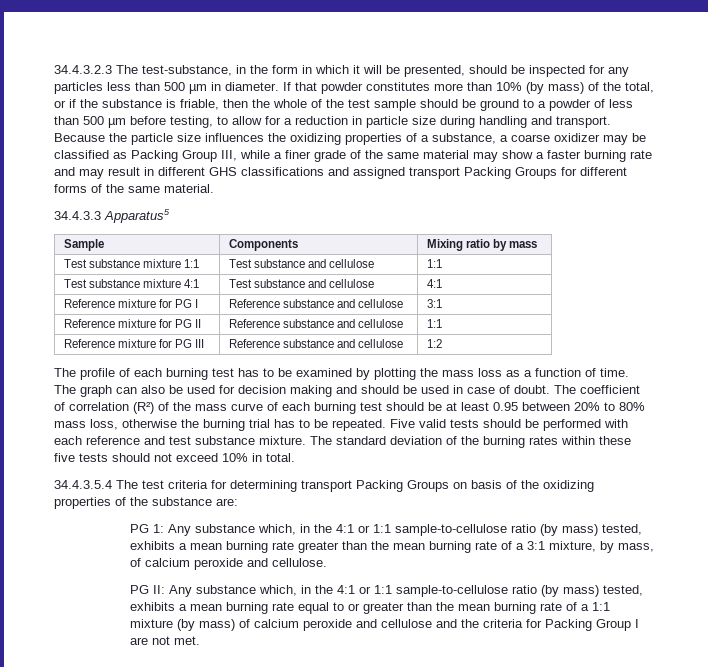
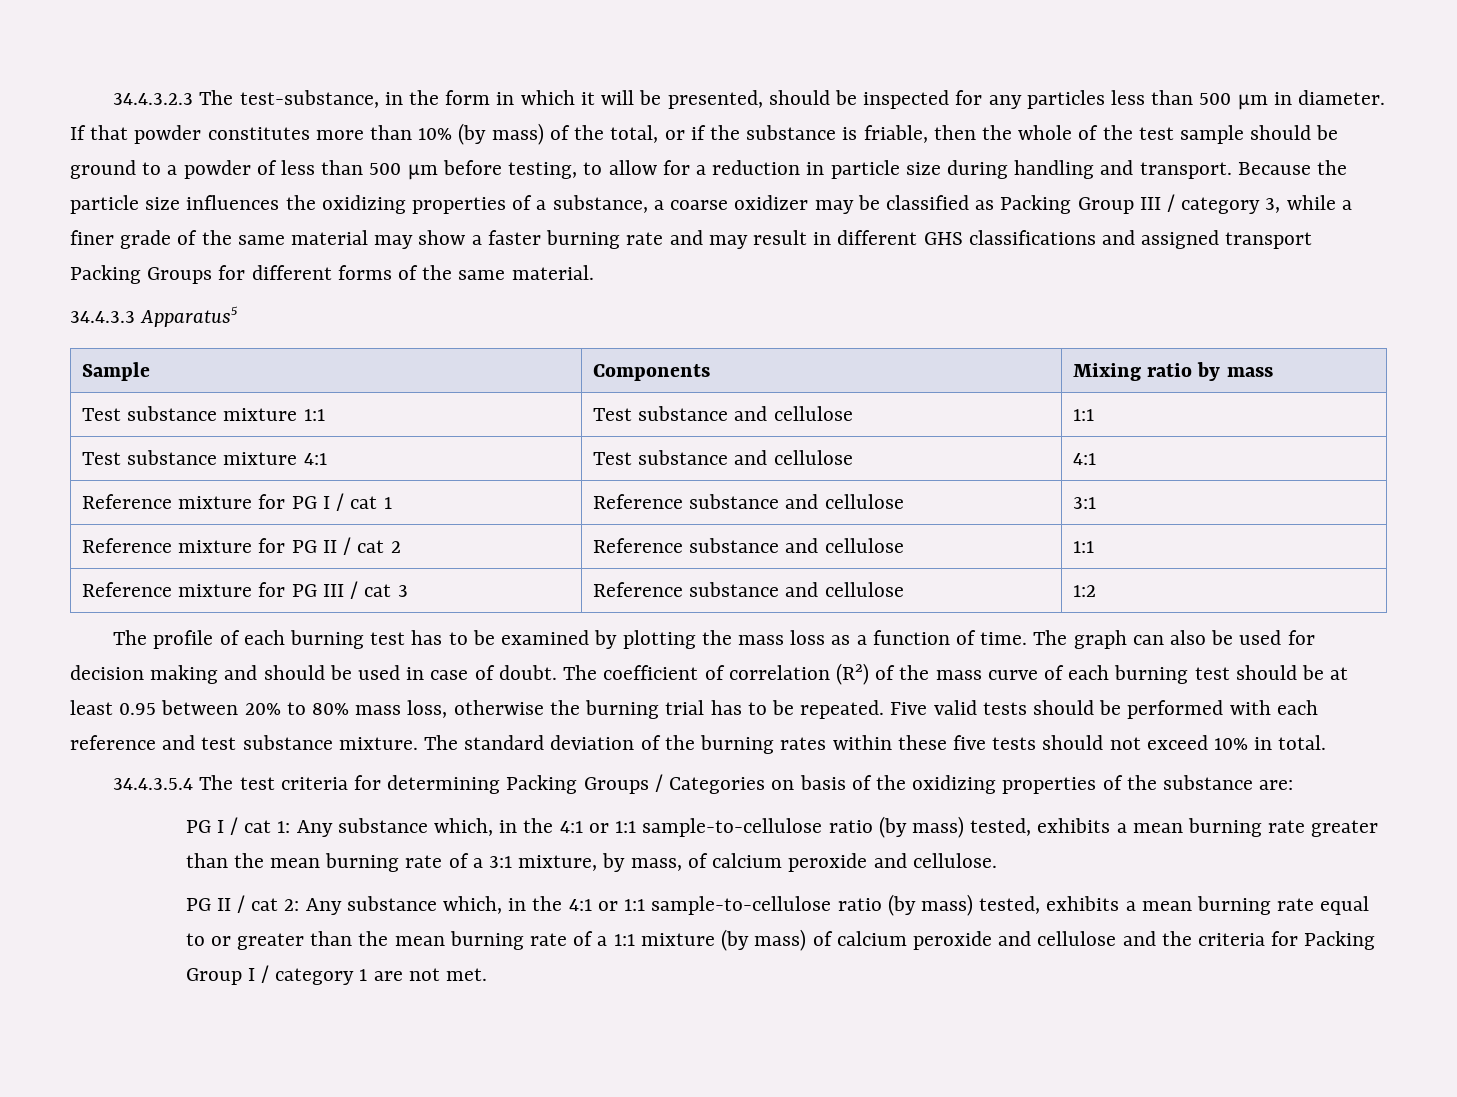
- Because the particle size influences the oxidizing properties of a substance, a coarse oxidizer may be classified as Packing Group III, while a finer grade of the same material may show a faster burning rate and may result in different GHS classifications and assigned transport Packing Groups for different forms of the same material.
+ Because the particle size influences the oxidizing properties of a substance, a coarse oxidizer may be classified as Packing Group III / category 3, while a finer grade of the same material may show a faster burning rate and may result in different GHS classifications and assigned transport Packing Groups for different forms of the same material.
- Reference mixture for PG I | Reference substance and cellulose | 3:1
+ Reference mixture for PG I / cat 1 | Reference substance and cellulose | 3:1
- Reference mixture for PG II | Reference substance and cellulose | 1:1
+ Reference mixture for PG II / cat 2 | Reference substance and cellulose | 1:1
- Reference mixture for PG III | Reference substance and cellulose | 1:2
+ Reference mixture for PG III / cat 3 | Reference substance and cellulose | 1:2
- 34.4.3.5.4 The test criteria for determining transport Packing Groups on basis of the oxidizing properties of the substance are:
+ 34.4.3.5.4 The test criteria for determining Packing Groups / Categories on basis of the oxidizing properties of the substance are:
- PG 1: Any substance which, in the 4:1 or 1:1 sample-to-cellulose ratio (by mass) tested, exhibits a mean burning rate greater than the mean burning rate of a 3:1 mixture, by mass, of calcium peroxide and cellulose.
+ PG I / cat 1: Any substance which, in the 4:1 or 1:1 sample-to-cellulose ratio (by mass) tested, exhibits a mean burning rate greater than the mean burning rate of a 3:1 mixture, by mass, of calcium peroxide and cellulose.
- PG II: Any substance which, in the 4:1 or 1:1 sample-to-cellulose ratio (by mass) tested, exhibits a mean burning rate equal to or greater than the mean burning rate of a 1:1 mixture (by mass) of calcium peroxide and cellulose and the criteria for Packing Group I are not met.
+ PG II / cat 2: Any substance which, in the 4:1 or 1:1 sample-to-cellulose ratio (by mass) tested, exhibits a mean burning rate equal to or greater than the mean burning rate of a 1:1 mixture (by mass) of calcium peroxide and cellulose and the criteria for Packing Group I / category 1 are not met.

